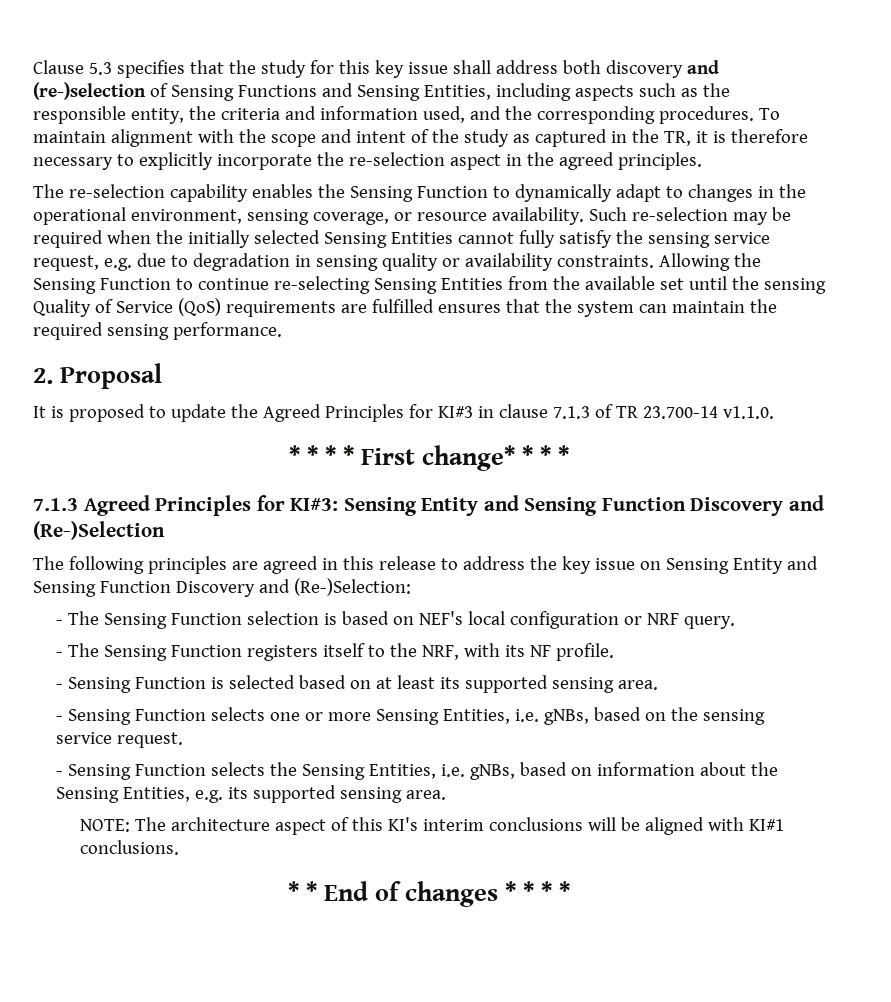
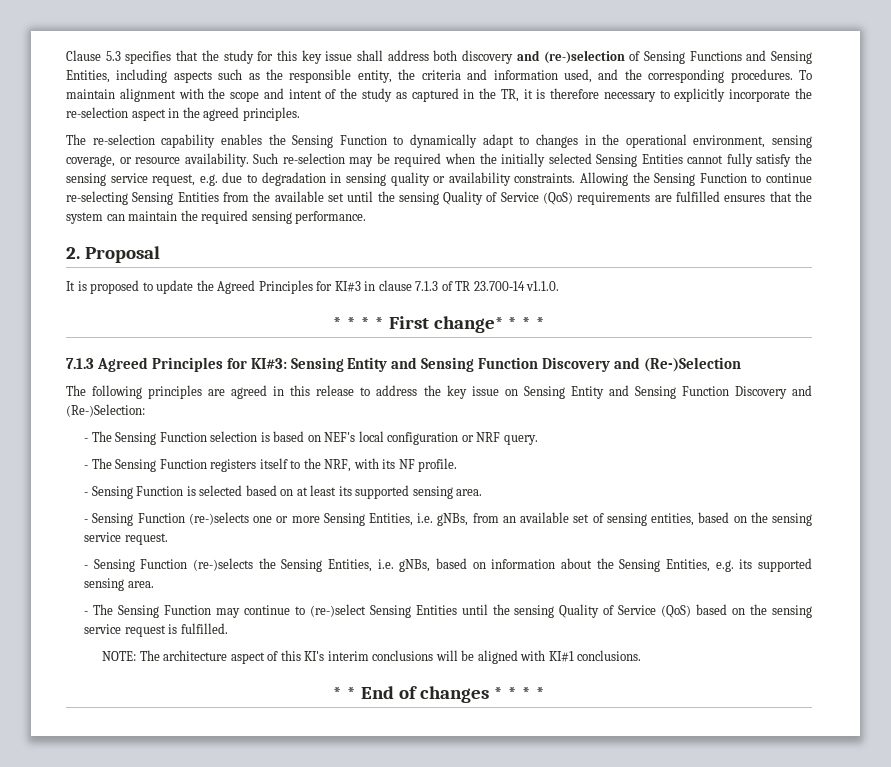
- - Sensing Function selects one or more Sensing Entities, i.e. gNBs, based on the sensing service request.
+ - Sensing Function (re-)selects one or more Sensing Entities, i.e. gNBs, from an available set of sensing entities, based on the sensing service request.
- - Sensing Function selects the Sensing Entities, i.e. gNBs, based on information about the Sensing Entities, e.g. its supported sensing area.
+ - Sensing Function (re-)selects the Sensing Entities, i.e. gNBs, based on information about the Sensing Entities, e.g. its supported sensing area.
+ - The Sensing Function may continue to (re-)select Sensing Entities until the sensing Quality of Service (QoS) based on the sensing service request is fulfilled.

